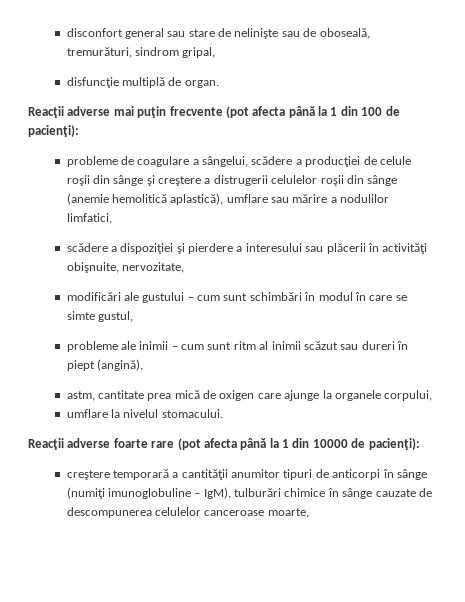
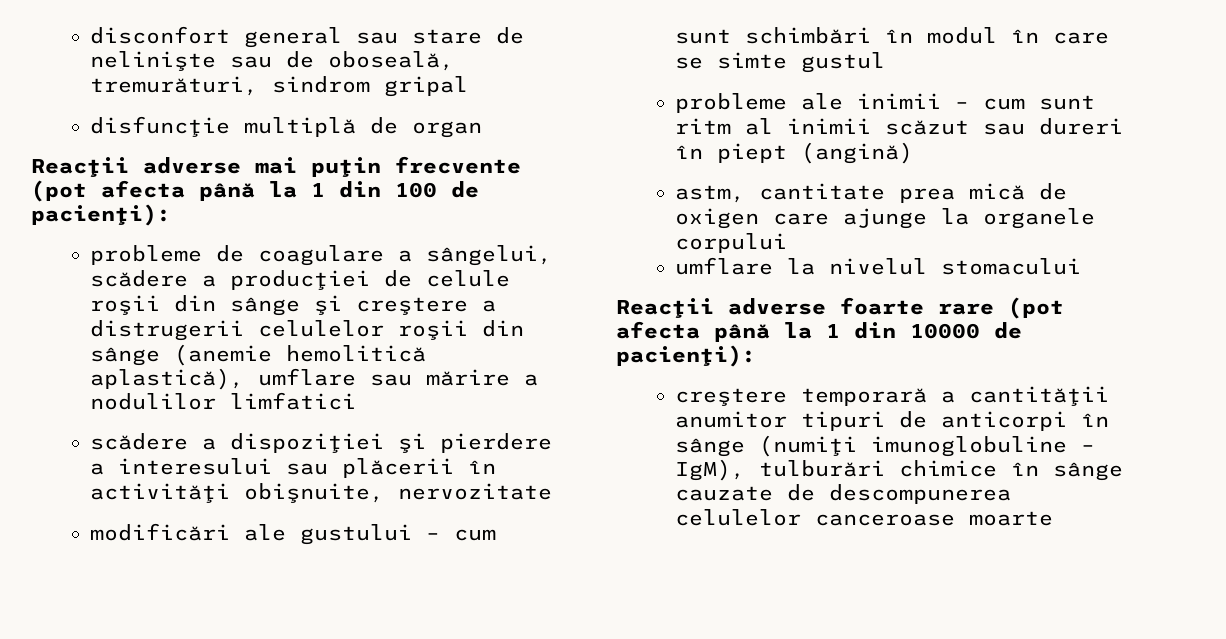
- disconfort general sau stare de nelinişte sau de oboseală, tremurături, sindrom gripal,
+ disconfort general sau stare de nelinişte sau de oboseală, tremurături, sindrom gripal
- disfuncţie multiplă de organ.
+ disfuncţie multiplă de organ
- probleme de coagulare a sângelui, scădere a producţiei de celule roşii din sânge şi creştere a distrugerii celulelor roşii din sânge (anemie hemolitică aplastică), umflare sau mărire a nodulilor limfatici,
+ probleme de coagulare a sângelui, scădere a producţiei de celule roşii din sânge şi creştere a distrugerii celulelor roşii din sânge (anemie hemolitică aplastică), umflare sau mărire a nodulilor limfatici
- scădere a dispoziţiei şi pierdere a interesului sau plăcerii în activităţi obişnuite, nervozitate,
+ scădere a dispoziţiei şi pierdere a interesului sau plăcerii în activităţi obişnuite, nervozitate
- modificări ale gustului – cum sunt schimbări în modul în care se simte gustul,
+ modificări ale gustului – cum sunt schimbări în modul în care se simte gustul
- probleme ale inimii – cum sunt ritm al inimii scăzut sau dureri în piept (angină),
+ probleme ale inimii – cum sunt ritm al inimii scăzut sau dureri în piept (angină)
- astm, cantitate prea mică de oxigen care ajunge la organele corpului,
+ astm, cantitate prea mică de oxigen care ajunge la organele corpului
- umflare la nivelul stomacului.
+ umflare la nivelul stomacului
- creştere temporară a cantităţii anumitor tipuri de anticorpi în sânge (numiţi imunoglobuline – IgM), tulburări chimice în sânge cauzate de descompunerea celulelor canceroase moarte,
+ creştere temporară a cantităţii anumitor tipuri de anticorpi în sânge (numiţi imunoglobuline – IgM), tulburări chimice în sânge cauzate de descompunerea celulelor canceroase moarte

